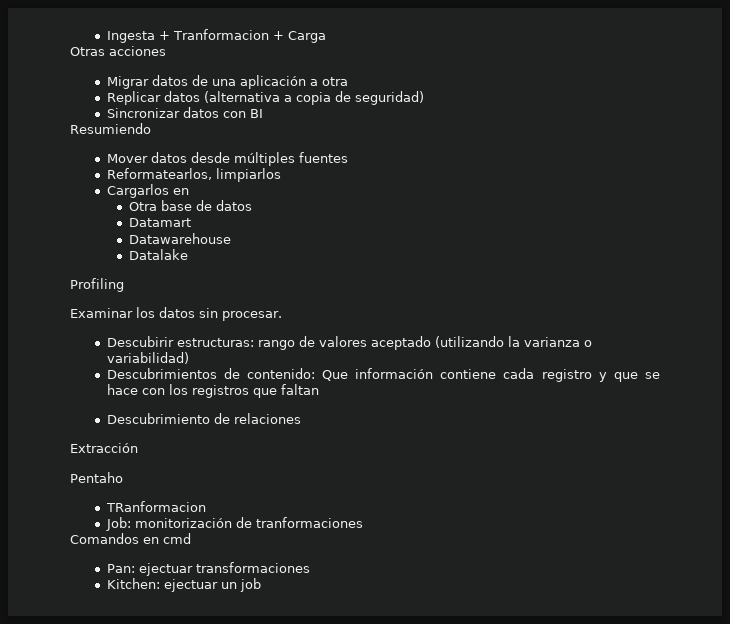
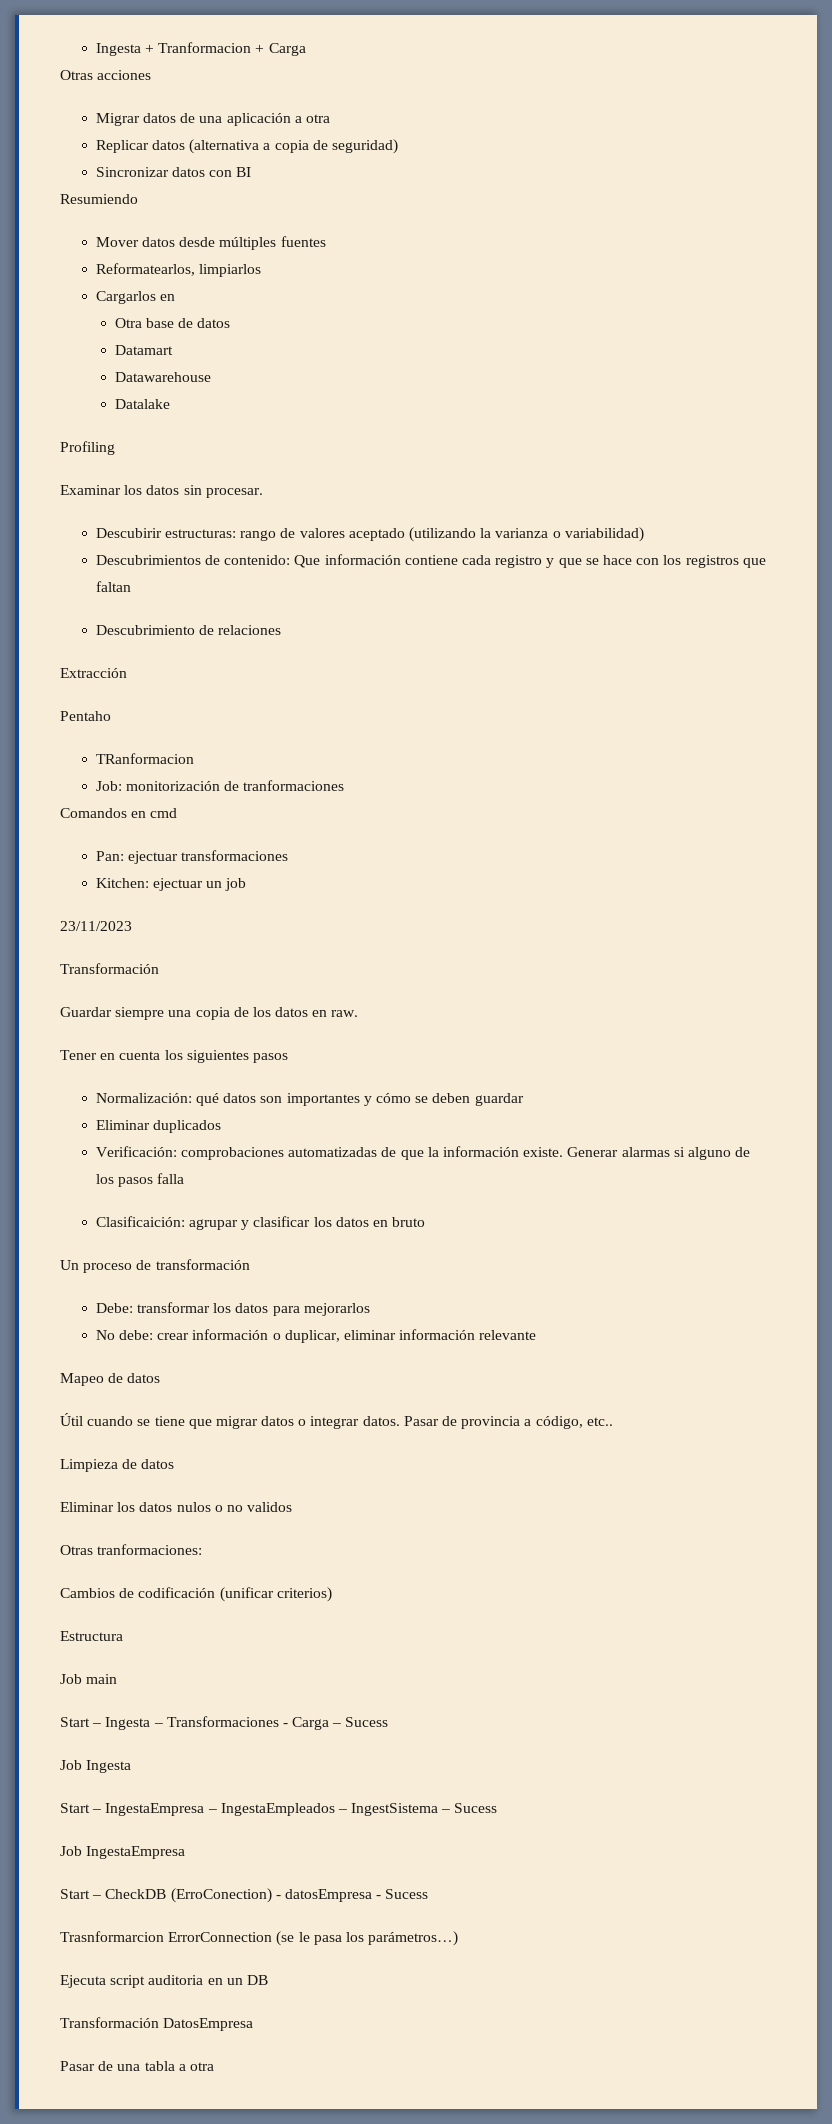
+ 23/11/2023
+ Transformación
+ Guardar siempre una copia de los datos en raw.
+ Tener en cuenta los siguientes pasos
+ Normalización: qué datos son importantes y cómo se deben guardar
+ Eliminar duplicados
+ Verificación: comprobaciones automatizadas de que la información existe. Generar alarmas si alguno de los pasos falla
+ Clasificaición: agrupar y clasificar los datos en bruto
+ Un proceso de transformación
+ Debe: transformar los datos para mejorarlos
+ No debe: crear información o duplicar, eliminar información relevante
+ Mapeo de datos
+ Útil cuando se tiene que migrar datos o integrar datos. Pasar de provincia a código, etc..
+ Limpieza de datos
+ Eliminar los datos nulos o no validos
+ Otras tranformaciones:
+ Cambios de codificación (unificar criterios)
+ Estructura
+ Job main
+ Start – Ingesta – Transformaciones - Carga – Sucess
+ Job Ingesta
+ Start – IngestaEmpresa – IngestaEmpleados – IngestSistema – Sucess
+ Job IngestaEmpresa
+ Start – CheckDB (ErroConection) - datosEmpresa - Sucess
+ Trasnformarcion ErrorConnection (se le pasa los parámetros…)
+ Ejecuta script auditoria en un DB
+ Transformación DatosEmpresa
+ Pasar de una tabla a otra

